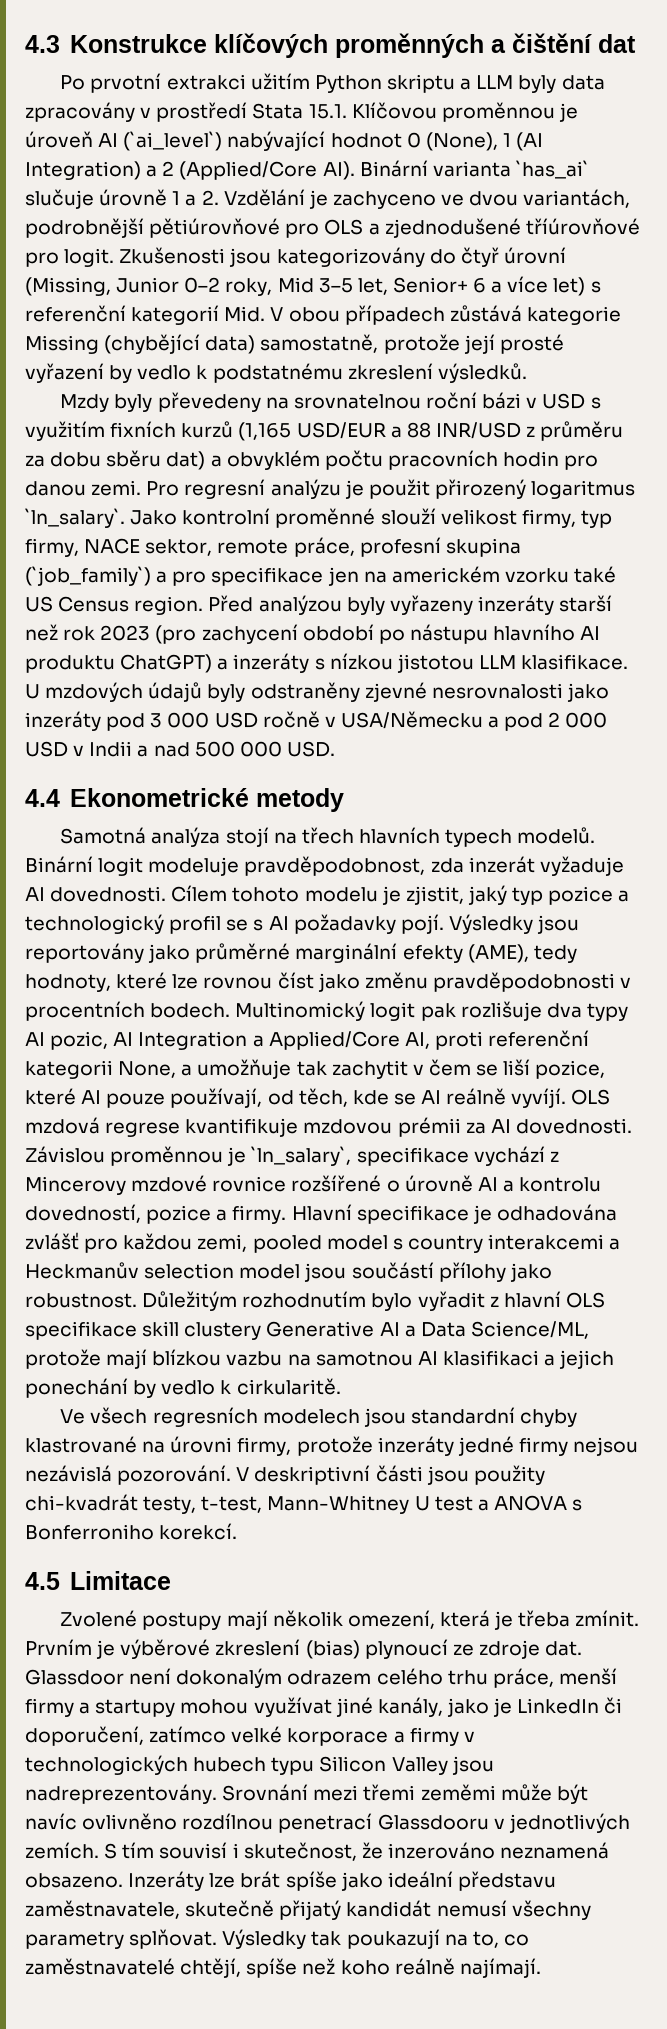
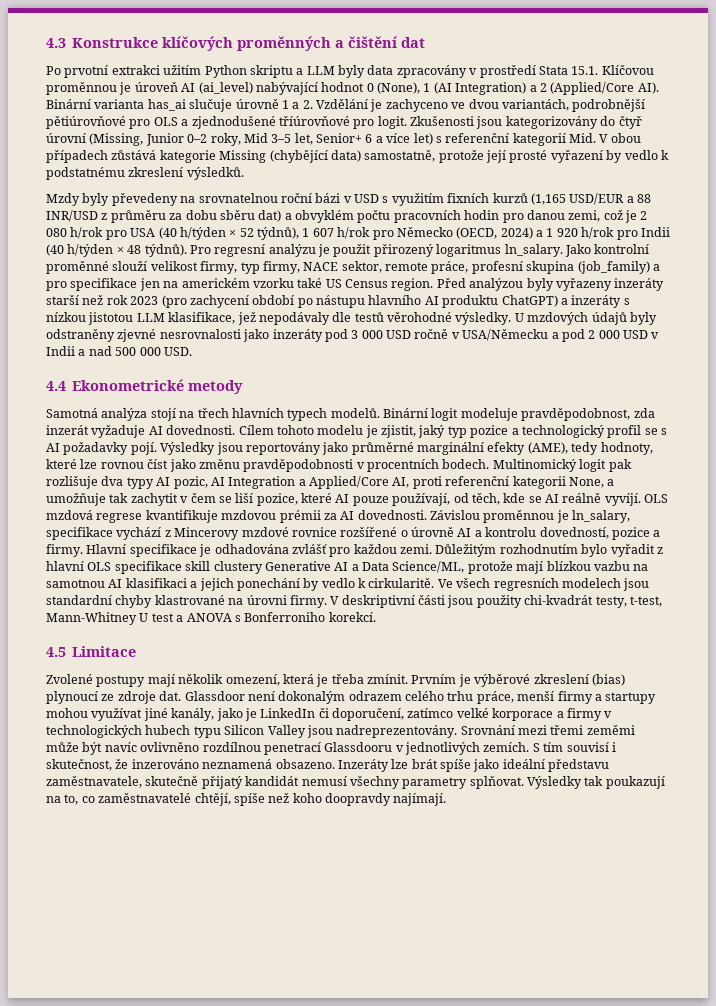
- Po prvotní extrakci užitím Python skriptu a LLM byly data zpracovány v prostředí Stata 15.1. Klíčovou proměnnou je úroveň AI (`ai_level`) nabývající hodnot 0 (None), 1 (AI Integration) a 2 (Applied/Core AI). Binární varianta `has_ai` slučuje úrovně 1 a 2. Vzdělání je zachyceno ve dvou variantách, podrobnější pětiúrovňové pro OLS a zjednodušené tříúrovňové pro logit.
+ Po prvotní extrakci užitím Python skriptu a LLM byly data zpracovány v prostředí Stata 15.1. Klíčovou proměnnou je úroveň AI (ai_level) nabývající hodnot 0 (None), 1 (AI Integration) a 2 (Applied/Core AI). Binární varianta has_ai slučuje úrovně 1 a 2. Vzdělání je zachyceno ve dvou variantách, podrobnější pětiúrovňové pro OLS a zjednodušené tříúrovňové pro logit.
- Mzdy byly převedeny na srovnatelnou roční bázi v USD s využitím fixních kurzů (1,165 USD/EUR a 88 INR/USD z průměru za dobu sběru dat) a obvyklém počtu pracovních hodin pro danou zemi.
+ Mzdy byly převedeny na srovnatelnou roční bázi v USD s využitím fixních kurzů (1,165 USD/EUR a 88 INR/USD z průměru za dobu sběru dat) a obvyklém počtu pracovních hodin pro danou zemi, což je 2 080 h/rok pro USA (40 h/týden × 52 týdnů), 1 607 h/rok pro Německo (OECD, 2024) a 1 920 h/rok pro Indii (40 h/týden × 48 týdnů).
- Pro regresní analýzu je použit přirozený logaritmus `ln_salary`.
+ Pro regresní analýzu je použit přirozený logaritmus ln_salary.
- Jako kontrolní proměnné slouží velikost firmy, typ firmy, NACE sektor, remote práce, profesní skupina (`job_family`) a pro specifikace jen na americkém vzorku také US Census region.
+ Jako kontrolní proměnné slouží velikost firmy, typ firmy, NACE sektor, remote práce, profesní skupina (job_family) a pro specifikace jen na americkém vzorku také US Census region.
- Před analýzou byly vyřazeny inzeráty starší než rok 2023 (pro zachycení období po nástupu hlavního AI produktu ChatGPT) a inzeráty s nízkou jistotou LLM klasifikace.
+ Před analýzou byly vyřazeny inzeráty starší než rok 2023 (pro zachycení období po nástupu hlavního AI produktu ChatGPT) a inzeráty s nízkou jistotou LLM klasifikace, jež nepodávaly dle testů věrohodné výsledky.
- Závislou proměnnou je `ln_salary`, specifikace vychází z Mincerovy mzdové rovnice rozšířené o úrovně AI a kontrolu dovedností, pozice a firmy.
+ Závislou proměnnou je ln_salary, specifikace vychází z Mincerovy mzdové rovnice rozšířené o úrovně AI a kontrolu dovedností, pozice a firmy.
- Hlavní specifikace je odhadována zvlášť pro každou zemi, pooled model s country interakcemi a Heckmanův selection model jsou součástí přílohy jako robustnost.
+ Hlavní specifikace je odhadována zvlášť pro každou zemi.
- Důležitým rozhodnutím bylo vyřadit z hlavní OLS specifikace skill clustery Generative AI a Data Science/ML, protože mají blízkou vazbu na samotnou AI klasifikaci a jejich ponechání by vedlo k cirkularitě.
- Ve všech regresních modelech jsou standardní chyby klastrované na úrovni firmy, protože inzeráty jedné firmy nejsou nezávislá pozorování.
+ Důležitým rozhodnutím bylo vyřadit z hlavní OLS specifikace skill clustery Generative AI a Data Science/ML, protože mají blízkou vazbu na samotnou AI klasifikaci a jejich ponechání by vedlo k cirkularitě. Ve všech regresních modelech jsou standardní chyby klastrované na úrovni firmy.
- Výsledky tak poukazují na to, co zaměstnavatelé chtějí, spíše než koho reálně najímají.
+ Výsledky tak poukazují na to, co zaměstnavatelé chtějí, spíše než koho doopravdy najímají.

